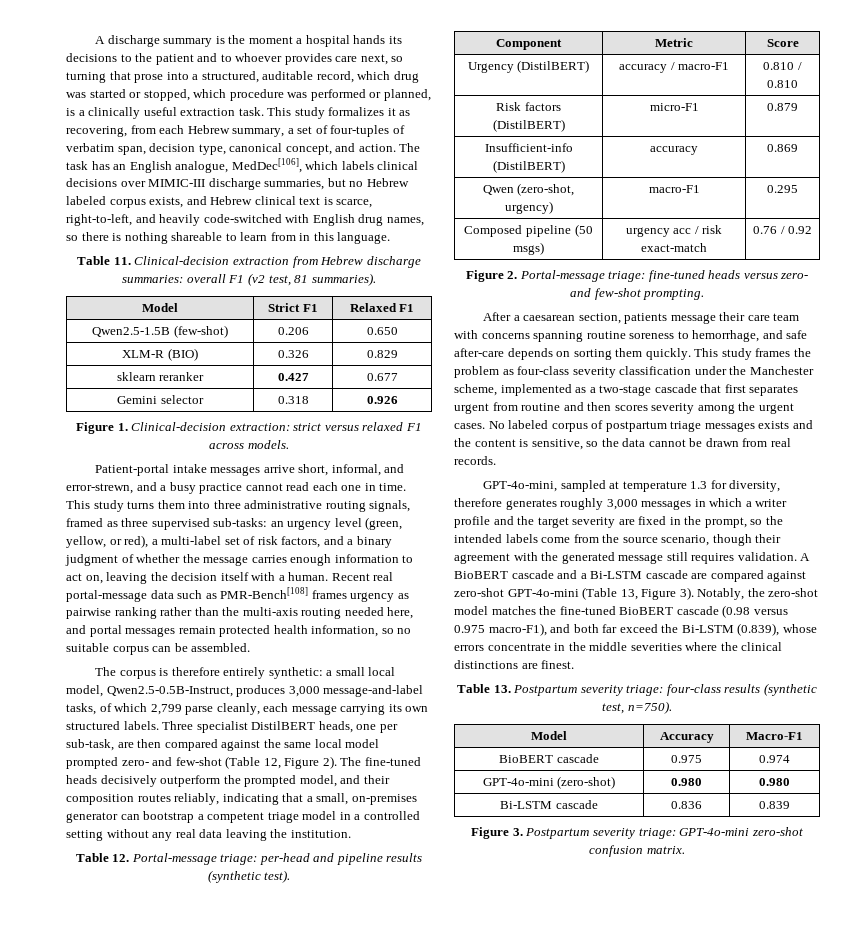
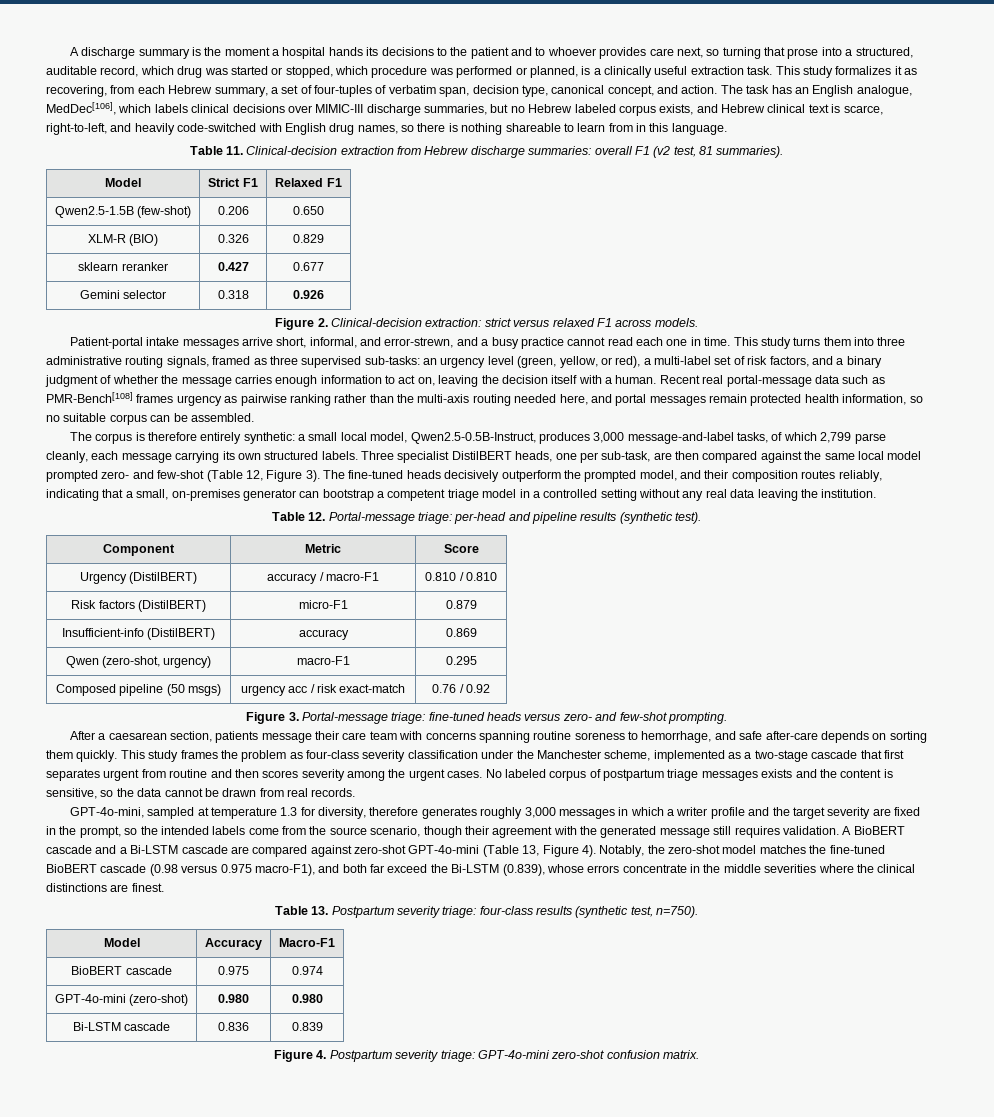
- Figure 1. Clinical-decision extraction: strict versus relaxed F1 across models.
+ Figure 2. Clinical-decision extraction: strict versus relaxed F1 across models.
- Three specialist DistilBERT heads, one per sub-task, are then compared against the same local model prompted zero- and few-shot (Table 12, Figure 2).
+ Three specialist DistilBERT heads, one per sub-task, are then compared against the same local model prompted zero- and few-shot (Table 12, Figure 3).
- Figure 2. Portal-message triage: fine-tuned heads versus zero- and few-shot prompting.
+ Figure 3. Portal-message triage: fine-tuned heads versus zero- and few-shot prompting.
- A BioBERT cascade and a Bi-LSTM cascade are compared against zero-shot GPT-4o-mini (Table 13, Figure 3).
+ A BioBERT cascade and a Bi-LSTM cascade are compared against zero-shot GPT-4o-mini (Table 13, Figure 4).
- Figure 3. Postpartum severity triage: GPT-4o-mini zero-shot confusion matrix.
+ Figure 4. Postpartum severity triage: GPT-4o-mini zero-shot confusion matrix.

